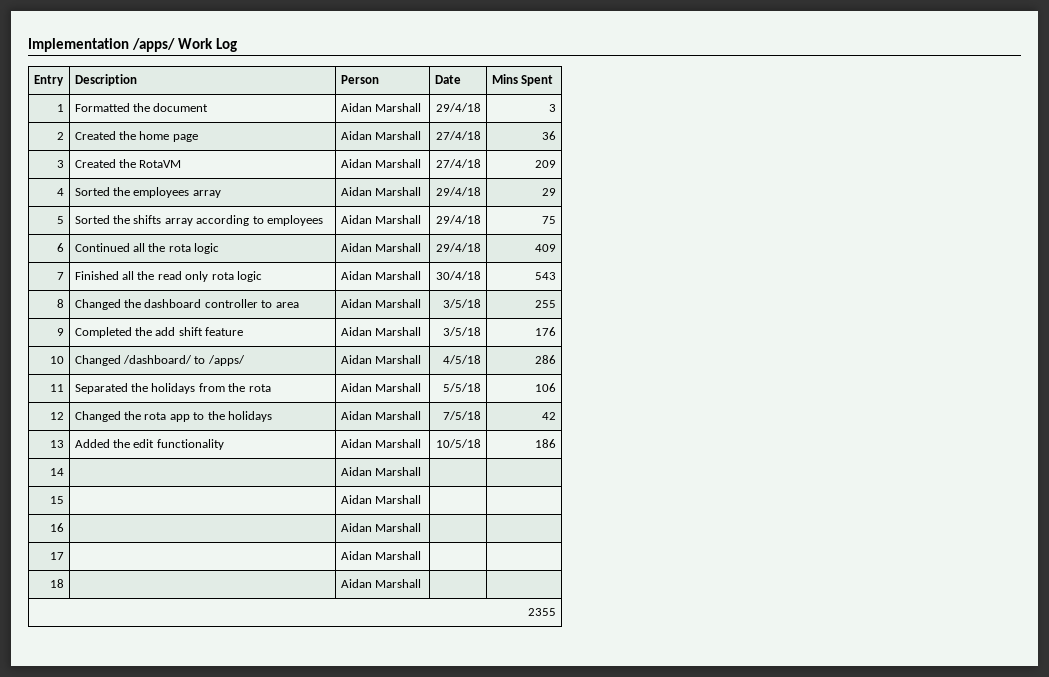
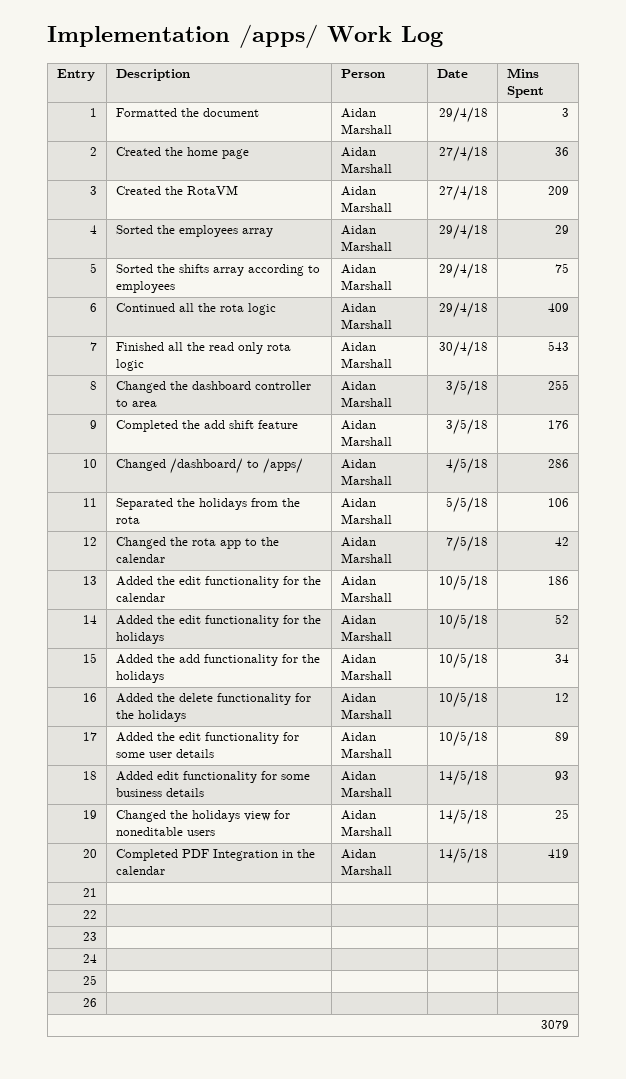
- 12 | Changed the rota app to the holidays | Aidan Marshall | 7/5/18 | 42
+ 12 | Changed the rota app to the calendar | Aidan Marshall | 7/5/18 | 42
- 13 | Added the edit functionality | Aidan Marshall | 10/5/18 | 186
+ 13 | Added the edit functionality for the calendar | Aidan Marshall | 10/5/18 | 186
- 14 | | Aidan Marshall | |
+ 14 | Added the edit functionality for the holidays | Aidan Marshall | 10/5/18 | 52
- 15 | | Aidan Marshall | |
+ 15 | Added the add functionality for the holidays | Aidan Marshall | 10/5/18 | 34
- 16 | | Aidan Marshall | |
+ 16 | Added the delete functionality for the holidays | Aidan Marshall | 10/5/18 | 12
- 17 | | Aidan Marshall | |
+ 17 | Added the edit functionality for some user details | Aidan Marshall | 10/5/18 | 89
- 18 | | Aidan Marshall | |
- 2355
+ 18 | Added edit functionality for some business details | Aidan Marshall | 14/5/18 | 93
+ 19 | Changed the holidays view for noneditable users | Aidan Marshall | 14/5/18 | 25
+ 20 | Completed PDF Integration in the calendar | Aidan Marshall | 14/5/18 | 419
+ 21 | | | |
+ 22 | | | |
+ 23 | | | |
+ 24 | | | |
+ 25 | | | |
+ 26 | | | |
+ 3079

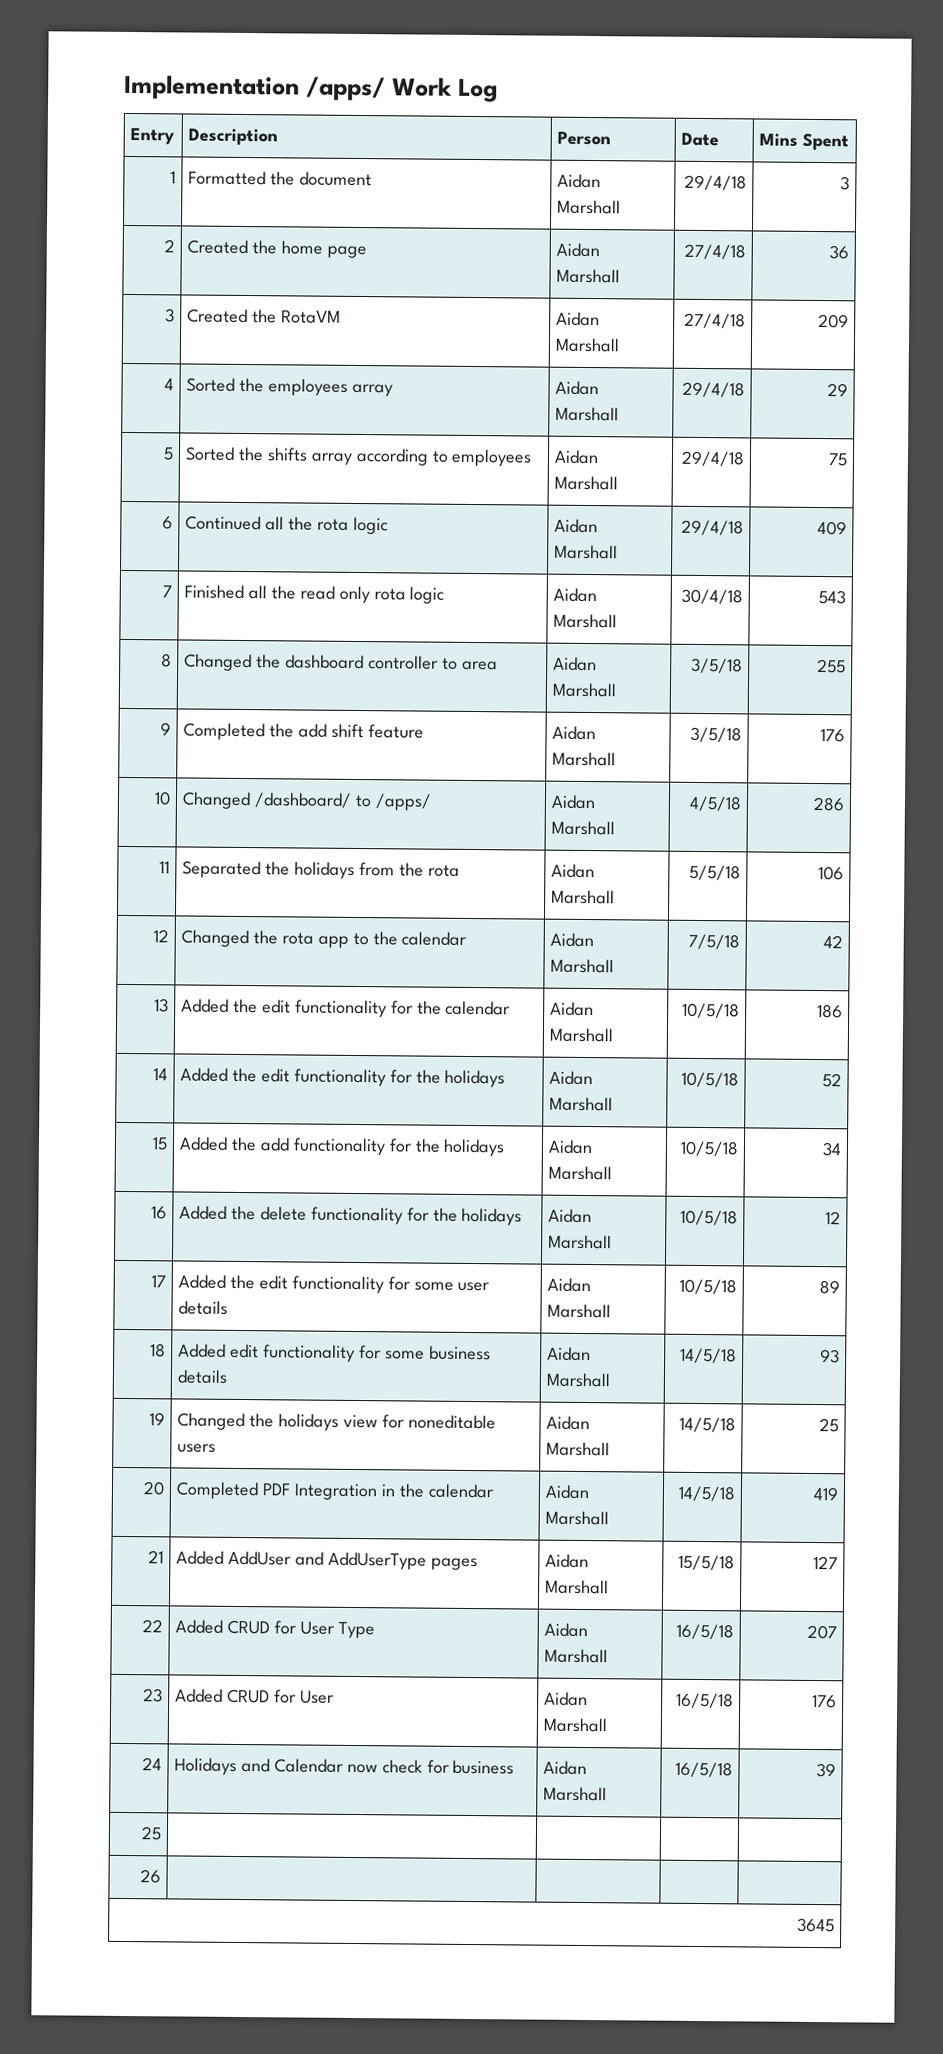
- 21 | | | |
- 22 | | | |
- 23 | | | |
- 24 | | | |
+ 21 | Added AddUser and AddUserType pages | Aidan Marshall | 15/5/18 | 127
+ 22 | Added CRUD for User Type | Aidan Marshall | 16/5/18 | 207
+ 23 | Added CRUD for User | Aidan Marshall | 16/5/18 | 176
+ 24 | Holidays and Calendar now check for business | Aidan Marshall | 16/5/18 | 39
- 3079
+ 3645

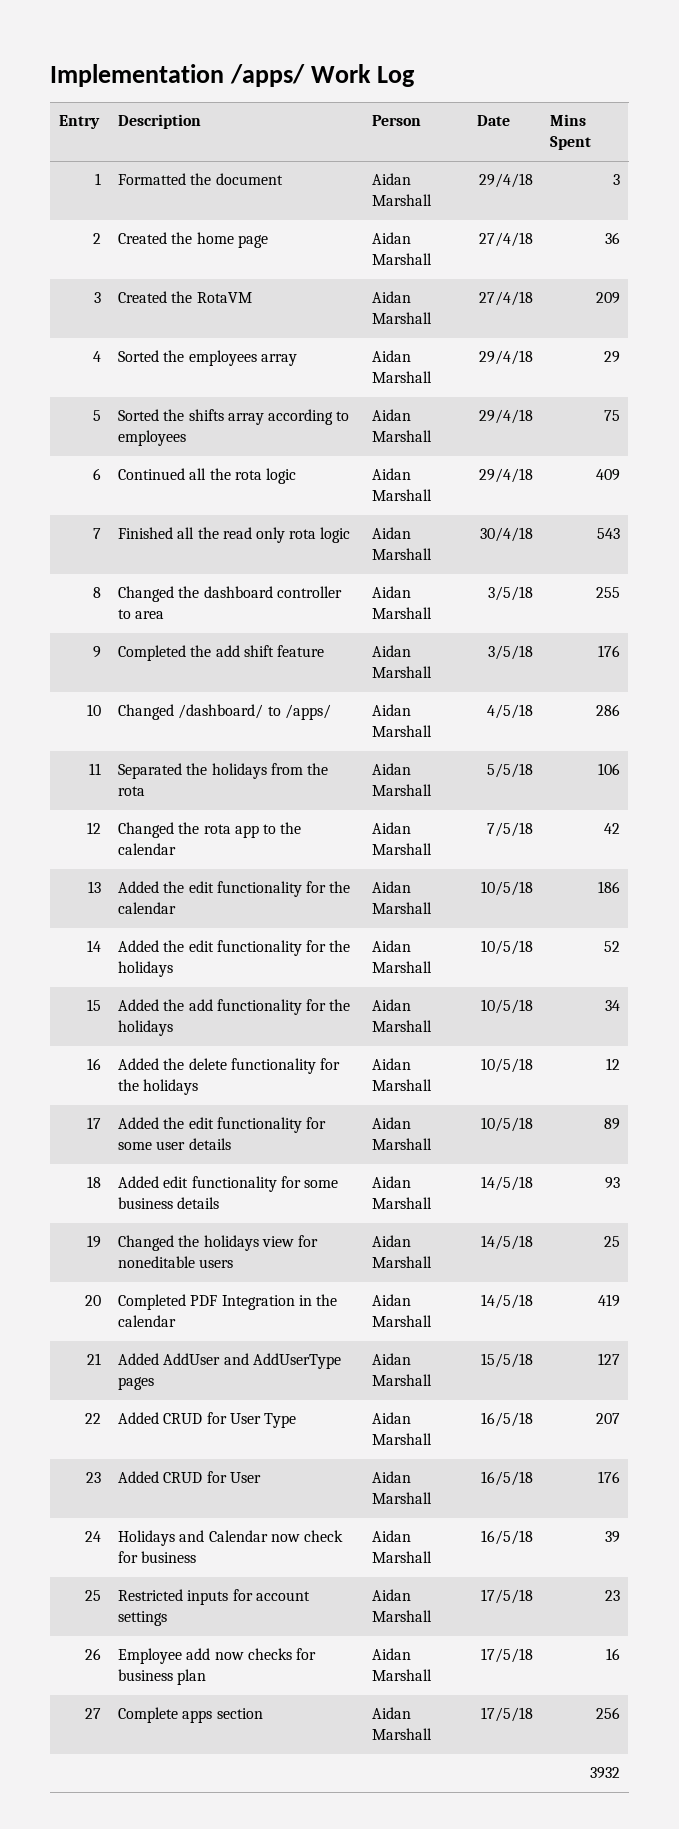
- 25 | | | |
- 26 | | | |
- 3645
+ 25 | Restricted inputs for account settings | Aidan Marshall | 17/5/18 | 23
+ 26 | Employee add now checks for business plan | Aidan Marshall | 17/5/18 | 16
+ 27 | Complete apps section | Aidan Marshall | 17/5/18 | 256
+ 3932

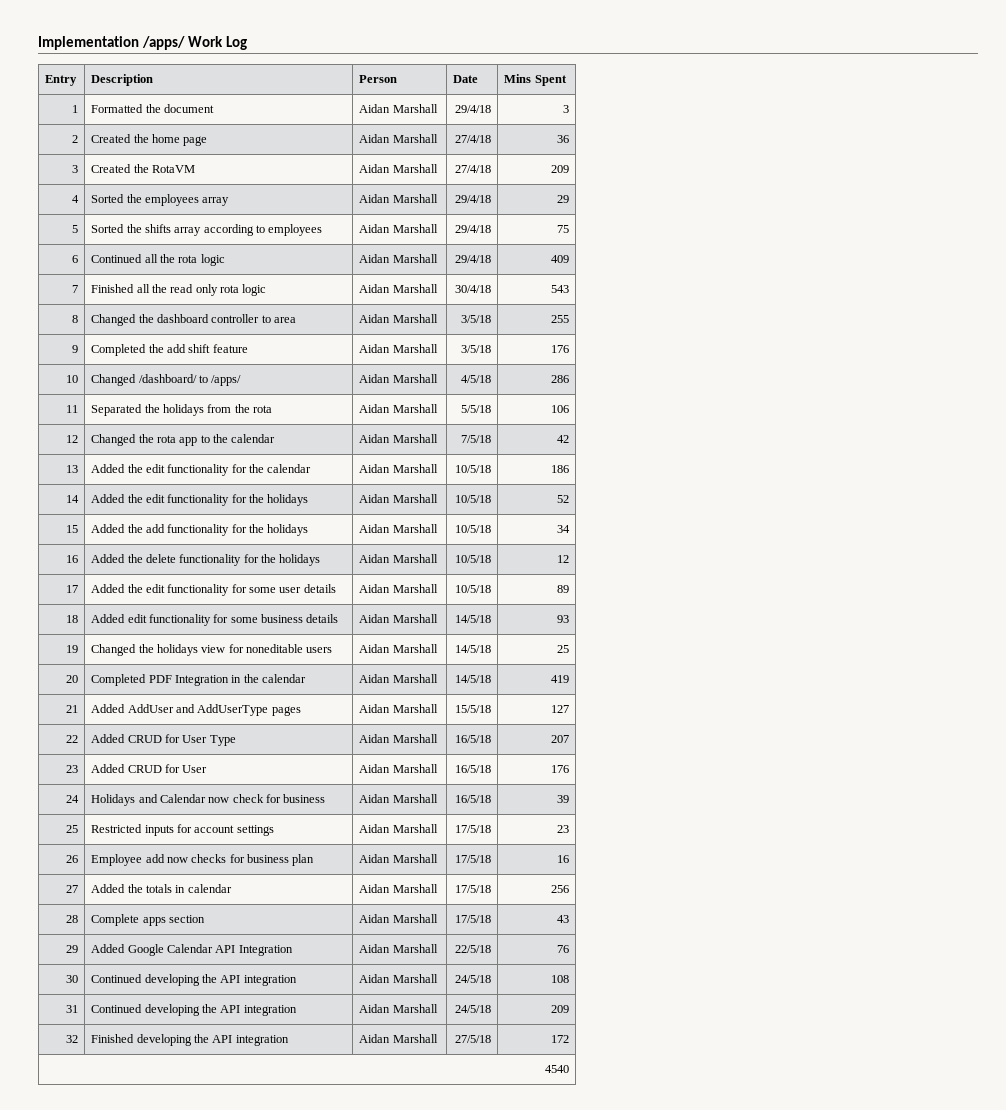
- 27 | Complete apps section | Aidan Marshall | 17/5/18 | 256
- 3932
+ 27 | Added the totals in calendar | Aidan Marshall | 17/5/18 | 256
+ 28 | Complete apps section | Aidan Marshall | 17/5/18 | 43
+ 29 | Added Google Calendar API Integration | Aidan Marshall | 22/5/18 | 76
+ 30 | Continued developing the API integration | Aidan Marshall | 24/5/18 | 108
+ 31 | Continued developing the API integration | Aidan Marshall | 24/5/18 | 209
+ 32 | Finished developing the API integration | Aidan Marshall | 27/5/18 | 172
+ 4540

